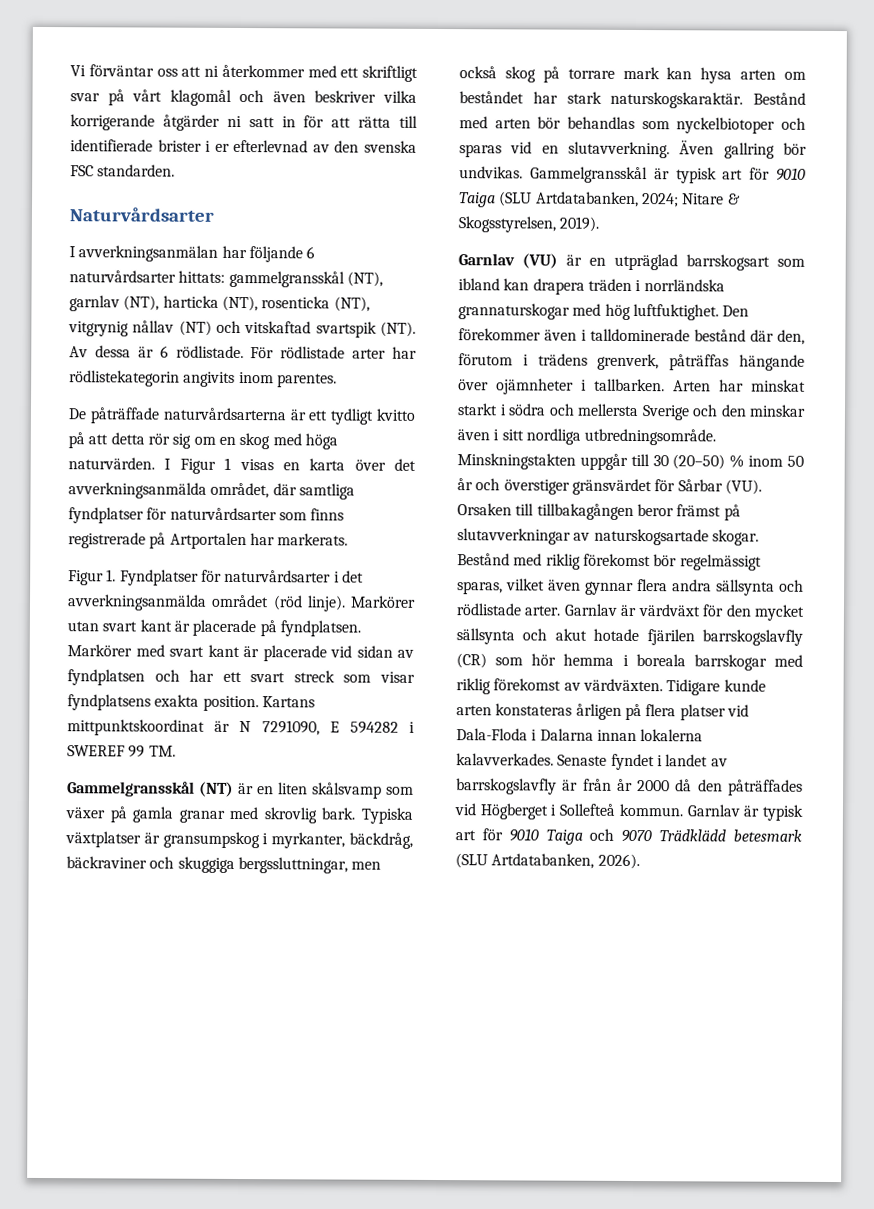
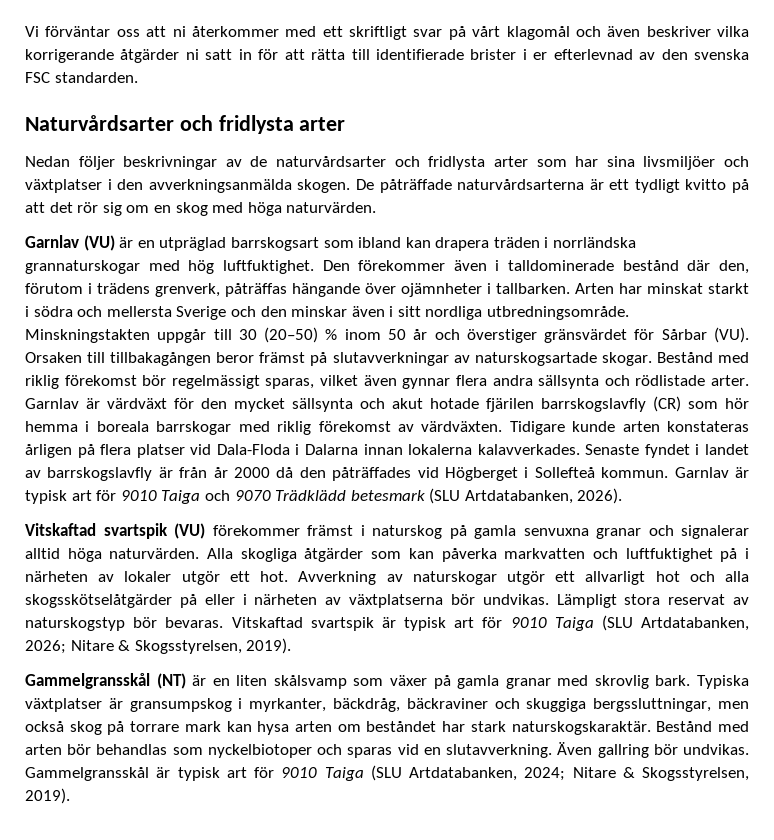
- Naturvårdsarter
- I avverkningsanmälan har följande 6 naturvårdsarter hittats: gammelgransskål (NT), garnlav (NT), harticka (NT), rosenticka (NT), vitgrynig nållav (NT) och vitskaftad svartspik (NT). Av dessa är 6 rödlistade. För rödlistade arter har rödlistekategorin angivits inom parentes.
- De påträffade naturvårdsarterna är ett tydligt kvitto på att detta rör sig om en skog med höga naturvärden. I Figur 1 visas en karta över det avverkningsanmälda området, där samtliga fyndplatser för naturvårdsarter som finns registrerade på Artportalen har markerats.
- Figur 1. Fyndplatser för naturvårdsarter i det avverkningsanmälda området (röd linje). Markörer utan svart kant är placerade på fyndplatsen. Markörer med svart kant är placerade vid sidan av fyndplatsen och har ett svart streck som visar fyndplatsens exakta position. Kartans mittpunktskoordinat är N 7291090, E 594282 i SWEREF 99 TM.
- Gammelgransskål (NT) är en liten skålsvamp som växer på gamla granar med skrovlig bark. Typiska växtplatser är gransumpskog i myrkanter, bäckdråg, bäckraviner och skuggiga bergssluttningar, men också skog på torrare mark kan hysa arten om beståndet har stark naturskogskaraktär. Bestånd med arten bör behandlas som nyckelbiotoper och sparas vid en slutavverkning. Även gallring bör undvikas. Gammelgransskål är typisk art för 9010 Taiga (SLU Artdatabanken, 2024; Nitare & Skogsstyrelsen, 2019).
+ Naturvårdsarter och fridlysta arter
+ Nedan följer beskrivningar av de naturvårdsarter och fridlysta arter som har sina livsmiljöer och växtplatser i den avverkningsanmälda skogen. De påträffade naturvårdsarterna är ett tydligt kvitto på att det rör sig om en skog med höga naturvärden.
+ Vitskaftad svartspik (VU) förekommer främst i naturskog på gamla senvuxna granar och signalerar alltid höga naturvärden. Alla skogliga åtgärder som kan påverka markvatten och luftfuktighet på i närheten av lokaler utgör ett hot. Avverkning av naturskogar utgör ett allvarligt hot och alla skogsskötselåtgärder på eller i närheten av växtplatserna bör undvikas. Lämpligt stora reservat av naturskogstyp bör bevaras. Vitskaftad svartspik är typisk art för 9010 Taiga (SLU Artdatabanken, 2026; Nitare & Skogsstyrelsen, 2019).
+ Gammelgransskål (NT) är en liten skålsvamp som växer på gamla granar med skrovlig bark. Typiska växtplatser är gransumpskog i myrkanter, bäckdråg, bäckraviner och skuggiga bergssluttningar, men också skog på torrare mark kan hysa arten om beståndet har stark naturskogskaraktär. Bestånd med arten bör behandlas som nyckelbiotoper och sparas vid en slutavverkning. Även gallring bör undvikas. Gammelgransskål är typisk art för 9010 Taiga (SLU Artdatabanken, 2024; Nitare & Skogsstyrelsen, 2019).

